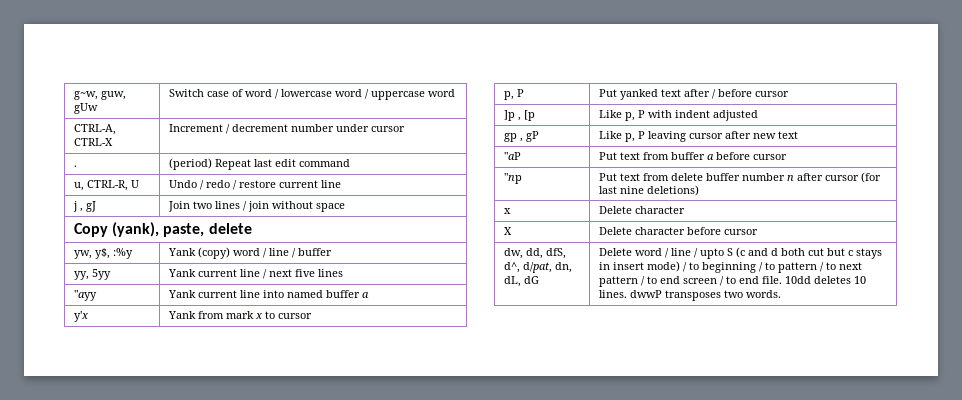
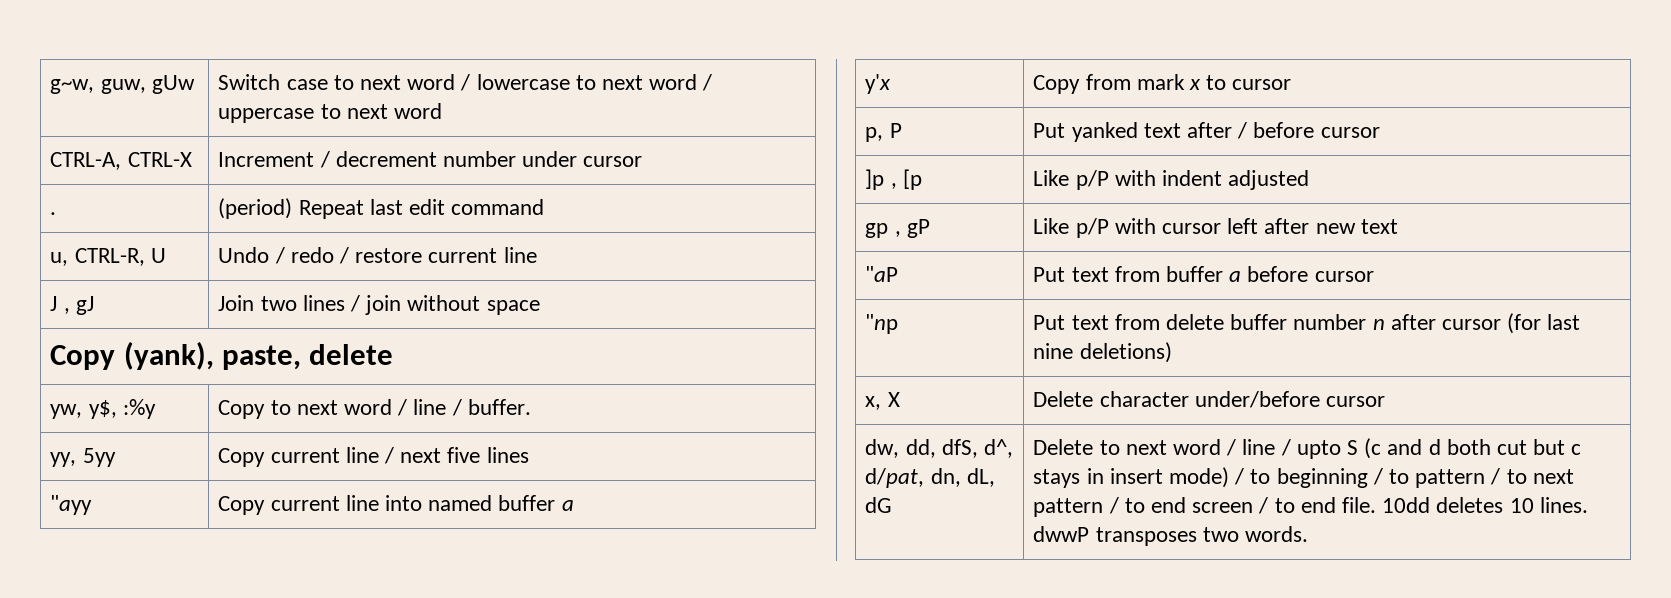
- g~w, guw, gUw | Switch case of word / lowercase word / uppercase word
+ g~w, guw, gUw | Switch case to next word / lowercase to next word / uppercase to next word
- j , gJ | Join two lines / join without space
+ J , gJ | Join two lines / join without space
- yw, y$, :%y | Yank (copy) word / line / buffer
+ yw, y$, :%y | Copy to next word / line / buffer.
- yy, 5yy | Yank current line / next five lines
+ yy, 5yy | Copy current line / next five lines
- "ayy | Yank current line into named buffer a
+ "ayy | Copy current line into named buffer a
- y'x | Yank from mark x to cursor
+ y'x | Copy from mark x to cursor
- ]p , [p | Like p, P with indent adjusted
+ ]p , [p | Like p/P with indent adjusted
- gp , gP | Like p, P leaving cursor after new text
+ gp , gP | Like p/P with cursor left after new text
- x | Delete character
- X | Delete character before cursor
+ x, X | Delete character under/before cursor
- Delete word / line / upto S (c and d both cut but c stays in insert mode) / to beginning / to pattern / to next pattern / to end screen / to end file.
+ Delete to next word / line / upto S (c and d both cut but c stays in insert mode) / to beginning / to pattern / to next pattern / to end screen / to end file.

